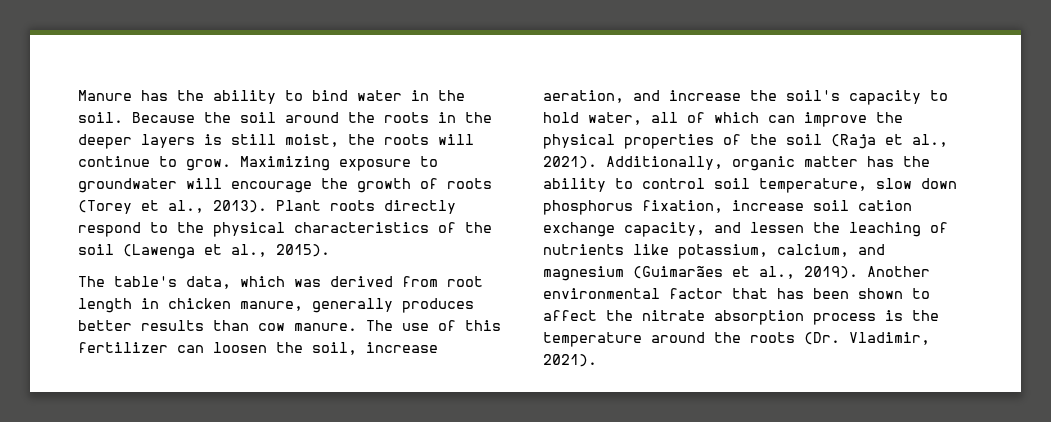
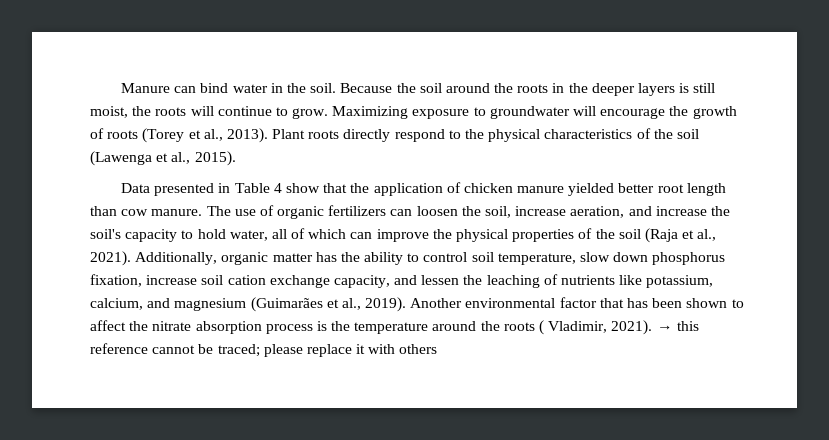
- Manure has the ability to bind water in the soil.
+ Manure can bind water in the soil.
- The table's data, which was derived from root length in chicken manure, generally produces better results than cow manure.
+ Data presented in Table 4 show that the application of chicken manure yielded better root length than cow manure.
- The use of this fertilizer can loosen the soil, increase aeration, and increase the soil's capacity to hold water, all of which can improve the physical properties of the soil (Raja et al., 2021).
+ The use of organic fertilizers can loosen the soil, increase aeration, and increase the soil's capacity to hold water, all of which can improve the physical properties of the soil (Raja et al., 2021).
- Another environmental factor that has been shown to affect the nitrate absorption process is the temperature around the roots (Dr. Vladimir, 2021).
+ Another environmental factor that has been shown to affect the nitrate absorption process is the temperature around the roots ( Vladimir, 2021).
+ → this reference cannot be traced; please replace it with others

